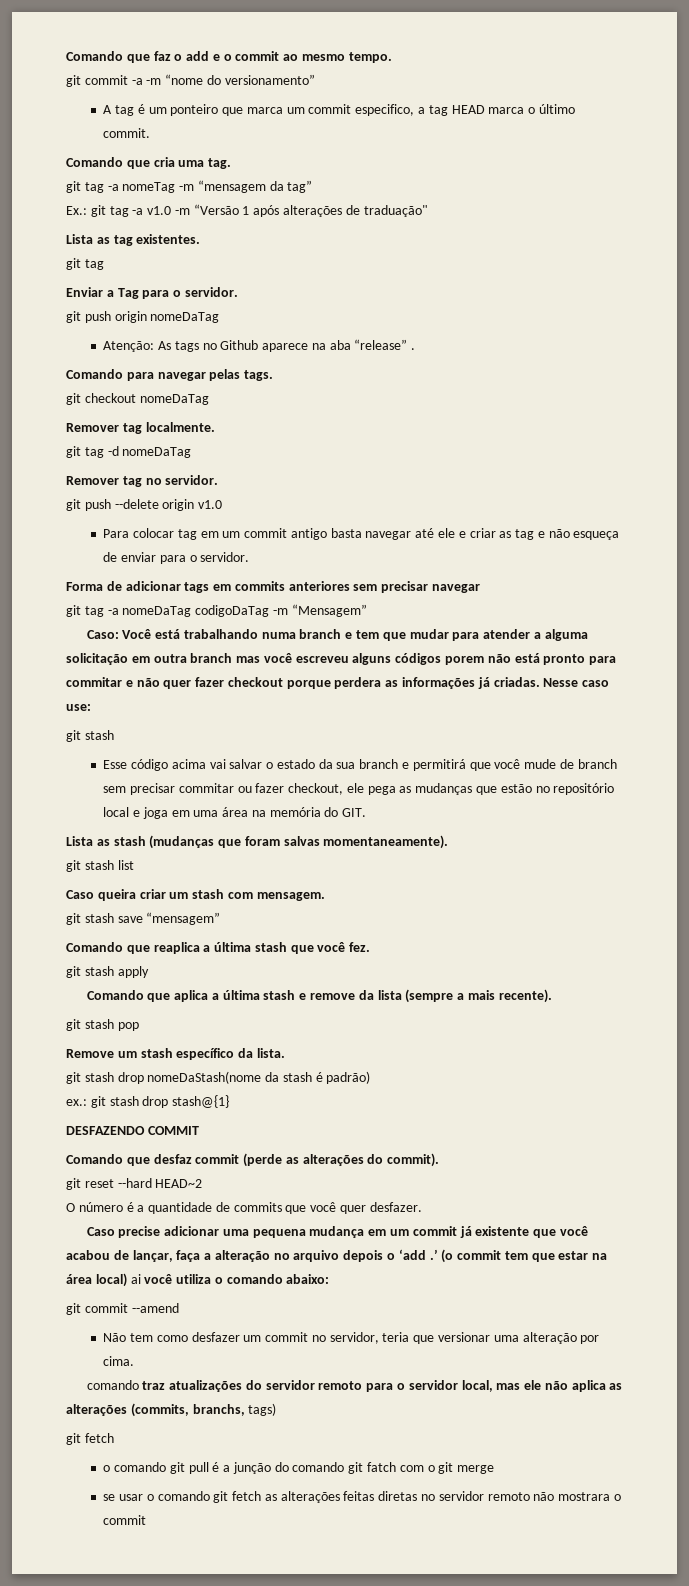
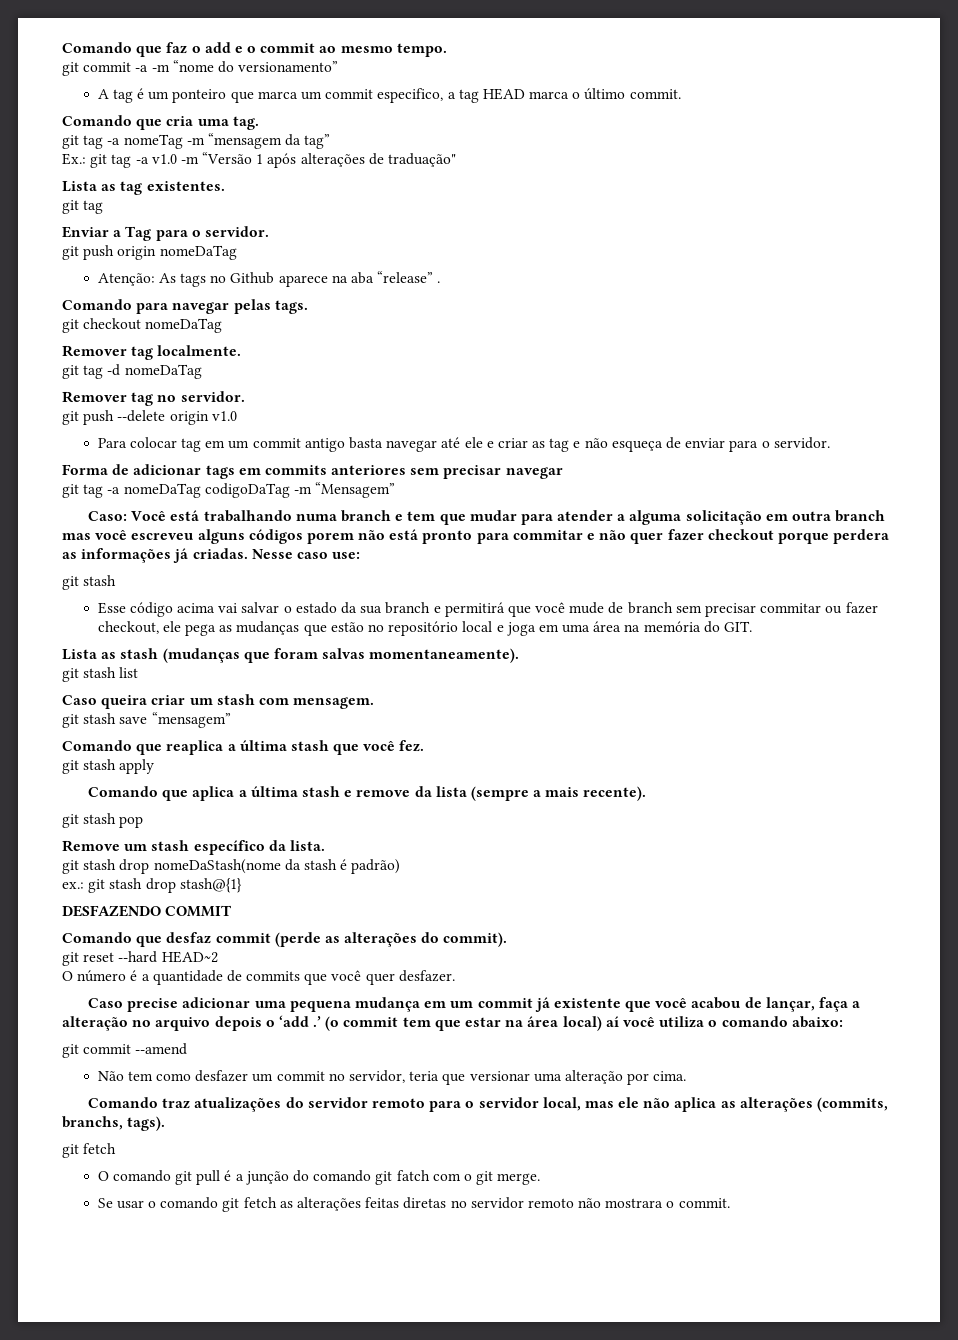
- (o commit tem que estar na área local) ai você utiliza o comando abaixo:
+ (o commit tem que estar na área local) aí você utiliza o comando abaixo:
- comando traz atualizações do servidor remoto para o servidor local, mas ele não aplica as alterações (commits, branchs, tags)
+ Comando traz atualizações do servidor remoto para o servidor local, mas ele não aplica as alterações (commits, branchs, tags).
- o comando git pull é a junção do comando git fatch com o git merge
- se usar o comando git fetch as alterações feitas diretas no servidor remoto não mostrara o commit
+ O comando git pull é a junção do comando git fatch com o git merge.
+ Se usar o comando git fetch as alterações feitas diretas no servidor remoto não mostrara o commit.

